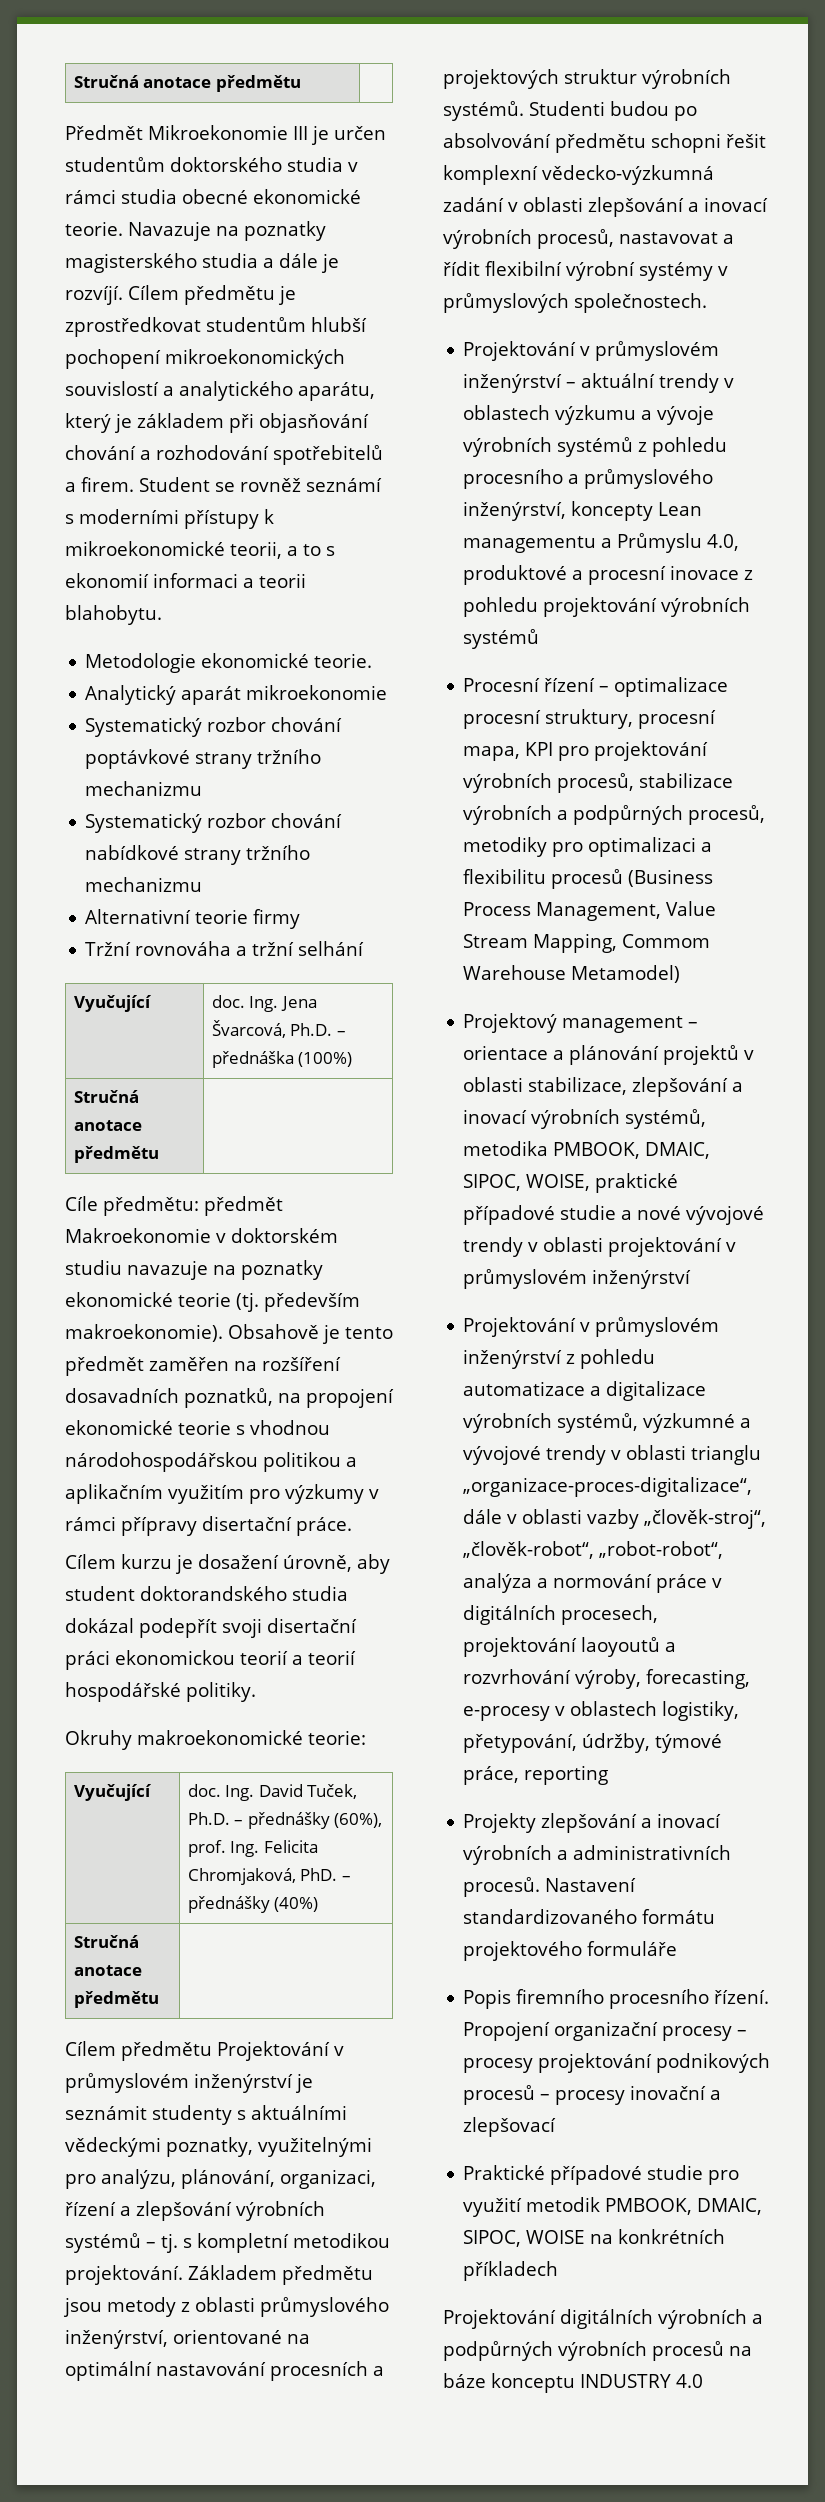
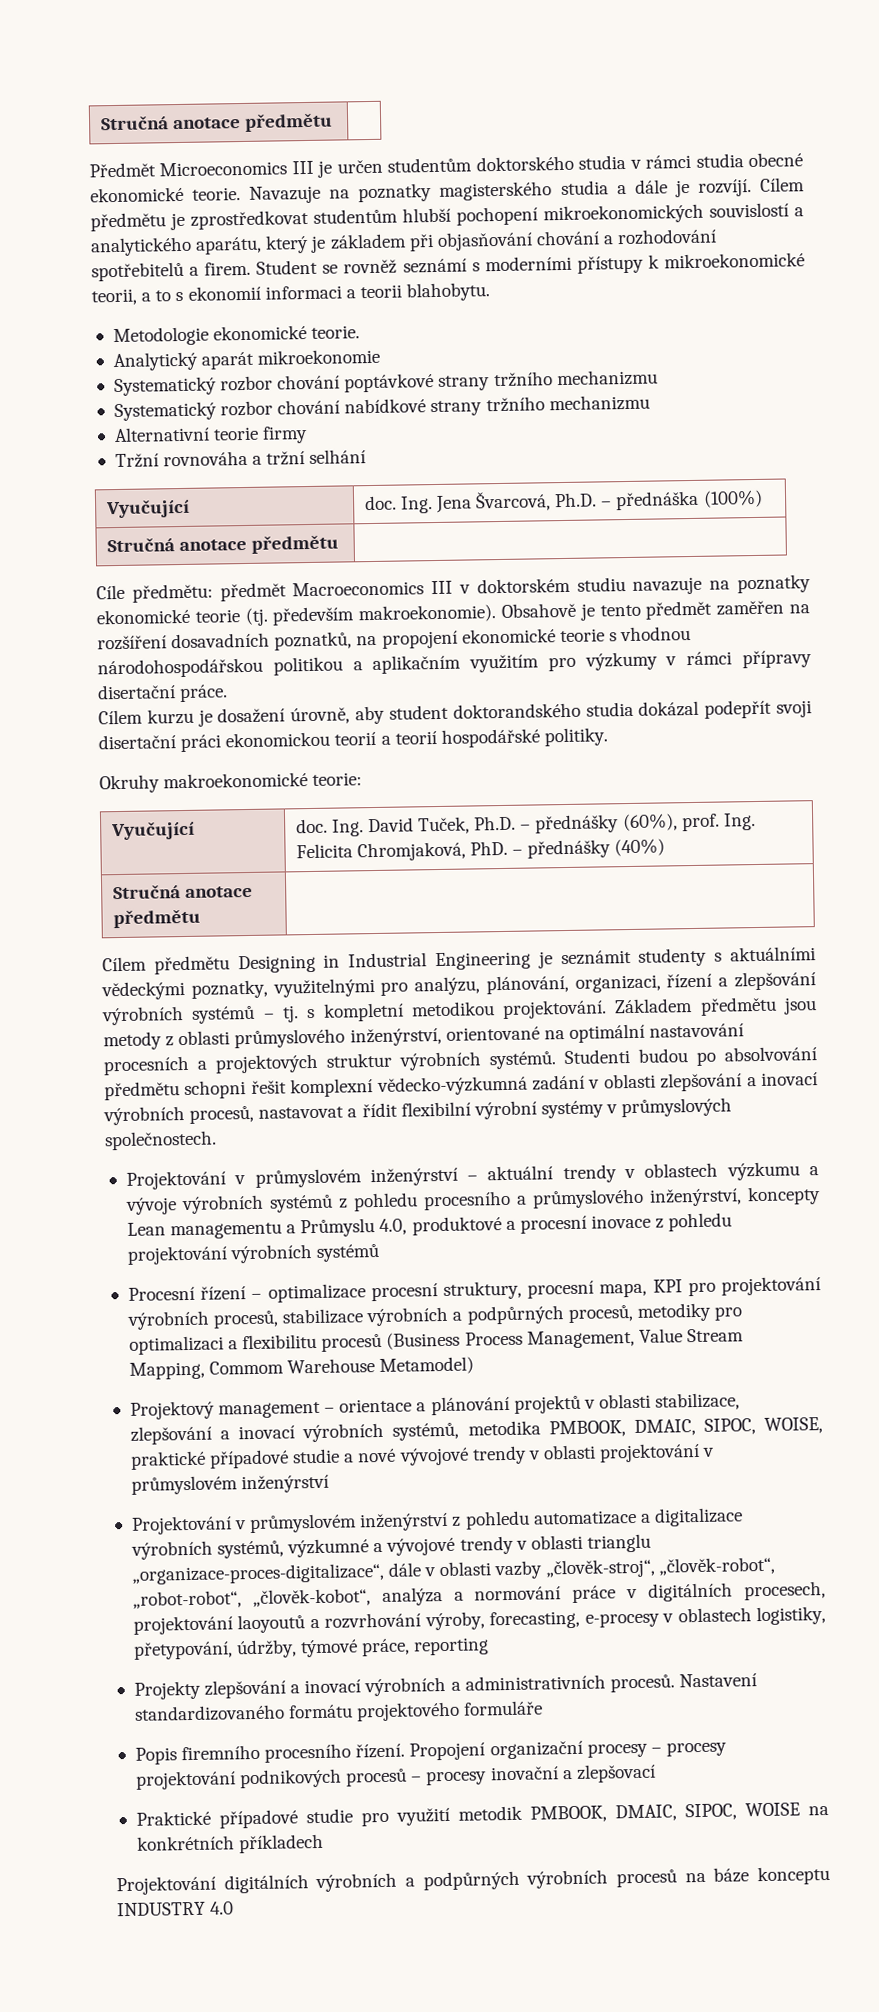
- Předmět Mikroekonomie III je určen studentům doktorského studia v rámci studia obecné ekonomické teorie.
+ Předmět Microeconomics III je určen studentům doktorského studia v rámci studia obecné ekonomické teorie.
- Cíle předmětu: předmět Makroekonomie v doktorském studiu navazuje na poznatky ekonomické teorie (tj. především makroekonomie).
+ Cíle předmětu: předmět Macroeconomics III v doktorském studiu navazuje na poznatky ekonomické teorie (tj. především makroekonomie).
- Cílem předmětu Projektování v průmyslovém inženýrství je seznámit studenty s aktuálními vědeckými poznatky, využitelnými pro analýzu, plánování, organizaci, řízení a zlepšování výrobních systémů – tj. s kompletní metodikou projektování.
+ Cílem předmětu Designing in Industrial Engineering je seznámit studenty s aktuálními vědeckými poznatky, využitelnými pro analýzu, plánování, organizaci, řízení a zlepšování výrobních systémů – tj. s kompletní metodikou projektování.
- Projektování v průmyslovém inženýrství z pohledu automatizace a digitalizace výrobních systémů, výzkumné a vývojové trendy v oblasti trianglu „organizace-proces-digitalizace“, dále v oblasti vazby „člověk-stroj“, „člověk-robot“, „robot-robot“, analýza a normování práce v digitálních procesech, projektování laoyoutů a rozvrhování výroby, forecasting, e-procesy v oblastech logistiky, přetypování, údržby, týmové práce, reporting
+ Projektování v průmyslovém inženýrství z pohledu automatizace a digitalizace výrobních systémů, výzkumné a vývojové trendy v oblasti trianglu „organizace-proces-digitalizace“, dále v oblasti vazby „člověk-stroj“, „člověk-robot“, „robot-robot“, „člověk-kobot“, analýza a normování práce v digitálních procesech, projektování laoyoutů a rozvrhování výroby, forecasting, e-procesy v oblastech logistiky, přetypování, údržby, týmové práce, reporting

